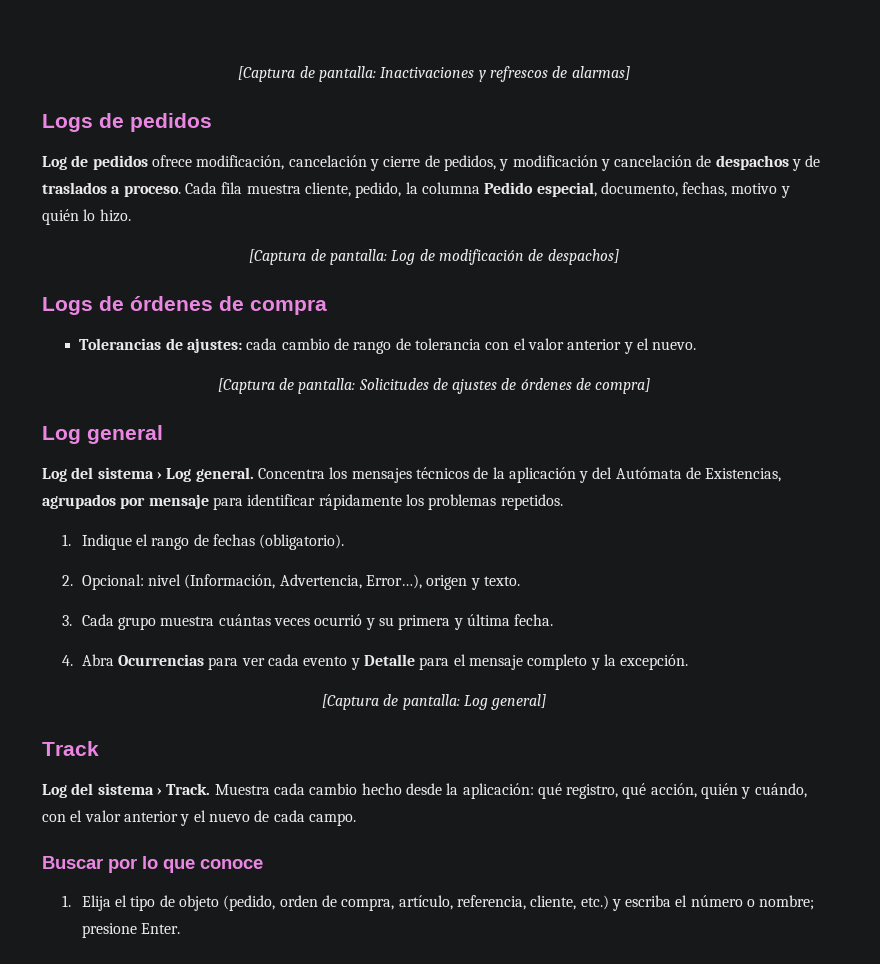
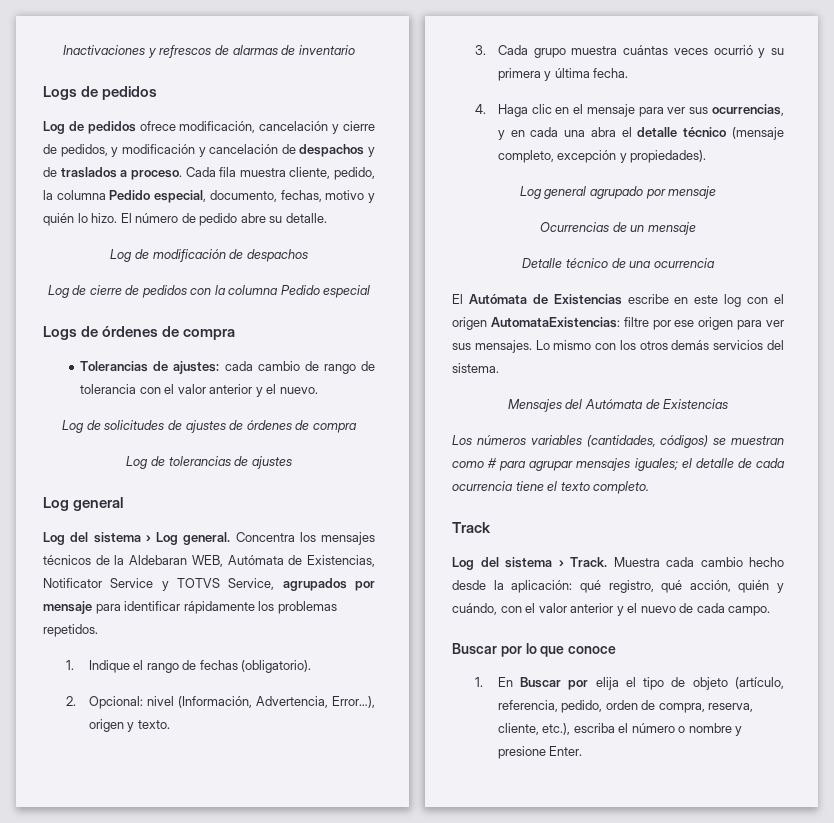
- [Captura de pantalla: Inactivaciones y refrescos de alarmas]
+ Inactivaciones y refrescos de alarmas de inventario
- Cada fila muestra cliente, pedido, la columna Pedido especial, documento, fechas, motivo y quién lo hizo.
- [Captura de pantalla: Log de modificación de despachos]
+ Cada fila muestra cliente, pedido, la columna Pedido especial, documento, fechas, motivo y quién lo hizo. El número de pedido abre su detalle.
+ Log de modificación de despachos
+ Log de cierre de pedidos con la columna Pedido especial
- [Captura de pantalla: Solicitudes de ajustes de órdenes de compra]
+ Log de solicitudes de ajustes de órdenes de compra
+ Log de tolerancias de ajustes
- Concentra los mensajes técnicos de la aplicación y del Autómata de Existencias, agrupados por mensaje para identificar rápidamente los problemas repetidos.
+ Concentra los mensajes técnicos de la Aldebaran WEB, Autómata de Existencias, Notificator Service y TOTVS Service, agrupados por mensaje para identificar rápidamente los problemas repetidos.
- 4. Abra Ocurrencias para ver cada evento y Detalle para el mensaje completo y la excepción.
- [Captura de pantalla: Log general]
+ 4. Haga clic en el mensaje para ver sus ocurrencias, y en cada una abra el detalle técnico (mensaje completo, excepción y propiedades).
+ Log general agrupado por mensaje
+ Ocurrencias de un mensaje
+ Detalle técnico de una ocurrencia
+ El Autómata de Existencias escribe en este log con el origen AutomataExistencias: filtre por ese origen para ver sus mensajes. Lo mismo con los otros demás servicios del sistema.
+ Mensajes del Autómata de Existencias
+ Los números variables (cantidades, códigos) se muestran como # para agrupar mensajes iguales; el detalle de cada ocurrencia tiene el texto completo.
- 1. Elija el tipo de objeto (pedido, orden de compra, artículo, referencia, cliente, etc.) y escriba el número o nombre; presione Enter.
+ 1. En Buscar por elija el tipo de objeto (artículo, referencia, pedido, orden de compra, reserva, cliente, etc.), escriba el número o nombre y presione Enter.

